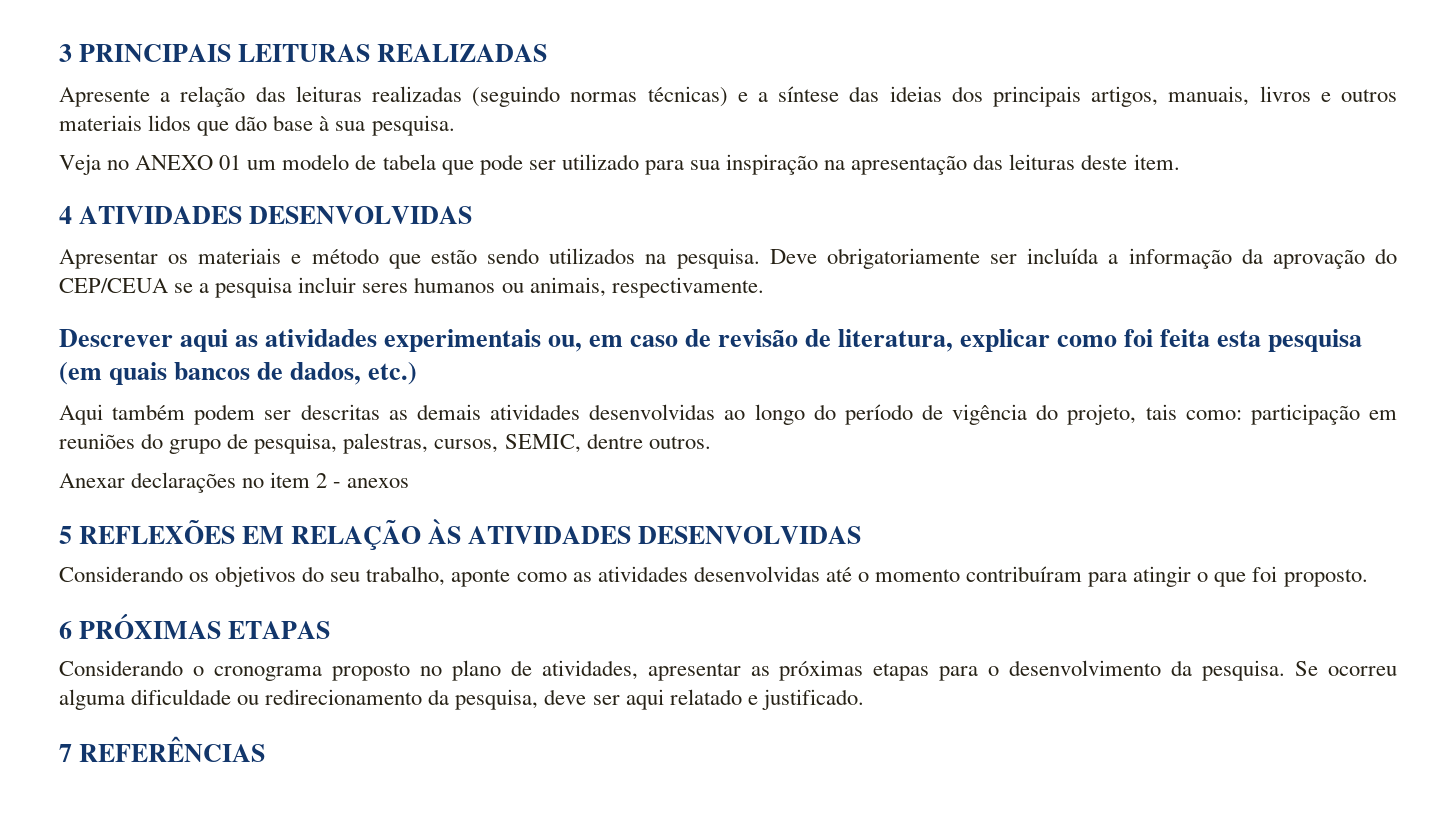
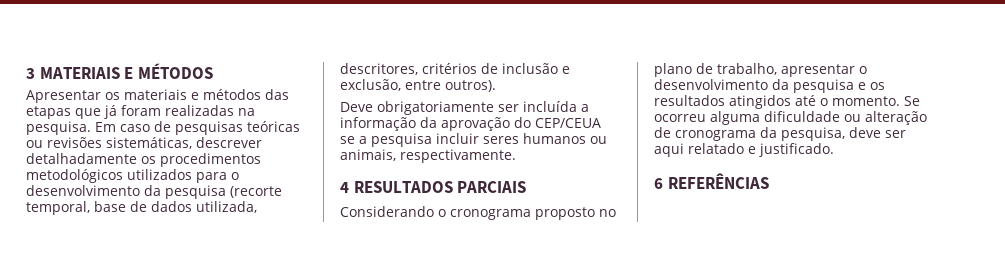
- 3 PRINCIPAIS LEITURAS REALIZADAS
- Apresente a relação das leituras realizadas (seguindo normas técnicas) e a síntese das ideias dos principais artigos, manuais, livros e outros materiais lidos que dão base à sua pesquisa.
- Veja no ANEXO 01 um modelo de tabela que pode ser utilizado para sua inspiração na apresentação das leituras deste item.
- 4 ATIVIDADES DESENVOLVIDAS
- Apresentar os materiais e método que estão sendo utilizados na pesquisa. Deve obrigatoriamente ser incluída a informação da aprovação do CEP/CEUA se a pesquisa incluir seres humanos ou animais, respectivamente.
+ 3 MATERIAIS E MÉTODOS
+ Apresentar os materiais e métodos das etapas que já foram realizadas na pesquisa. Em caso de pesquisas teóricas ou revisões sistemáticas, descrever detalhadamente os procedimentos metodológicos utilizados para o desenvolvimento da pesquisa (recorte temporal, base de dados utilizada, descritores, critérios de inclusão e exclusão, entre outros).
+ Deve obrigatoriamente ser incluída a informação da aprovação do CEP/CEUA se a pesquisa incluir seres humanos ou animais, respectivamente.
- Descrever aqui as atividades experimentais ou, em caso de revisão de literatura, explicar como foi feita esta pesquisa (em quais bancos de dados, etc.)
- Aqui também podem ser descritas as demais atividades desenvolvidas ao longo do período de vigência do projeto, tais como: participação em reuniões do grupo de pesquisa, palestras, cursos, SEMIC, dentre outros.
- Anexar declarações no item 2 - anexos
- 5 REFLEXÕES EM RELAÇÃO ÀS ATIVIDADES DESENVOLVIDAS
- Considerando os objetivos do seu trabalho, aponte como as atividades desenvolvidas até o momento contribuíram para atingir o que foi proposto.
- 6 PRÓXIMAS ETAPAS
+ 4 RESULTADOS PARCIAIS
- Considerando o cronograma proposto no plano de atividades, apresentar as próximas etapas para o desenvolvimento da pesquisa.
+ Considerando o cronograma proposto no plano de trabalho, apresentar o desenvolvimento da pesquisa e os resultados atingidos até o momento.
- Se ocorreu alguma dificuldade ou redirecionamento da pesquisa, deve ser aqui relatado e justificado.
+ Se ocorreu alguma dificuldade ou alteração de cronograma da pesquisa, deve ser aqui relatado e justificado.
- 7 REFERÊNCIAS
+ 6 REFERÊNCIAS

